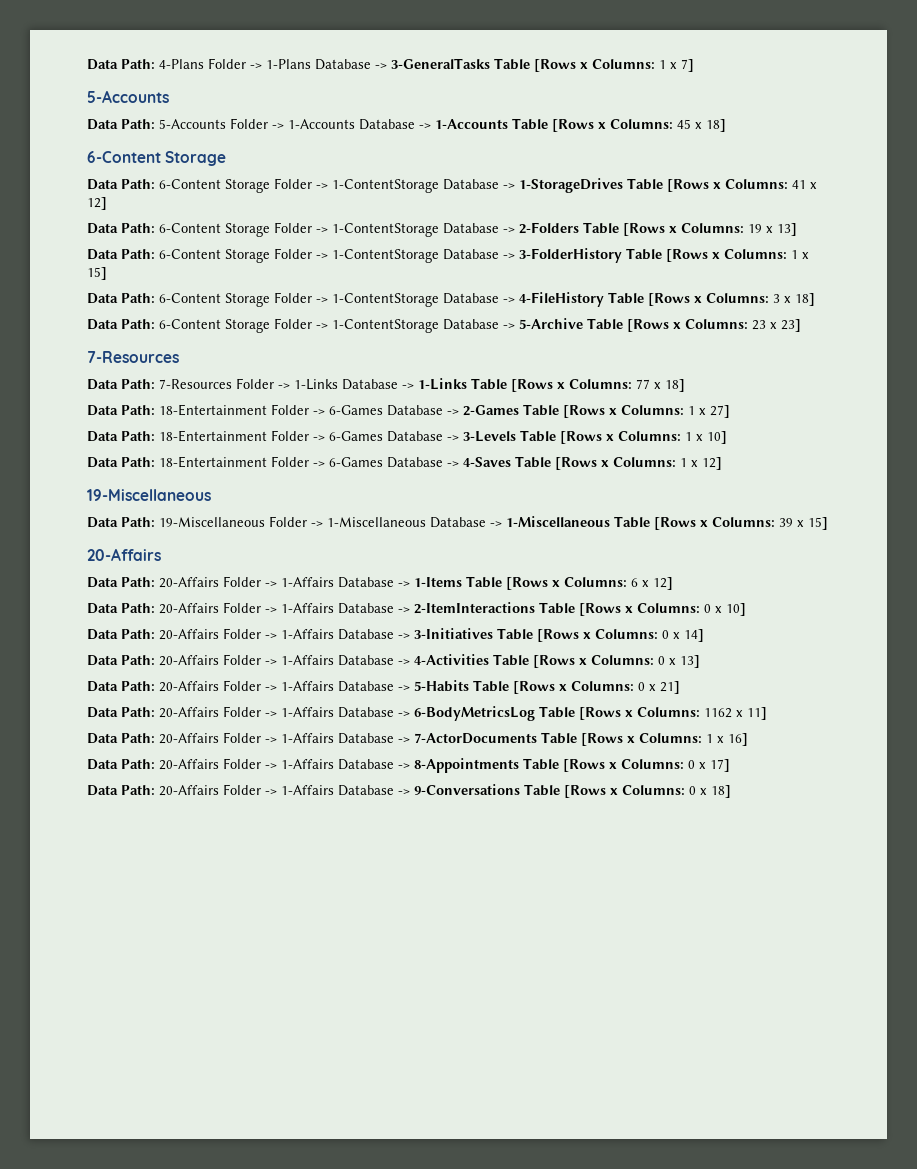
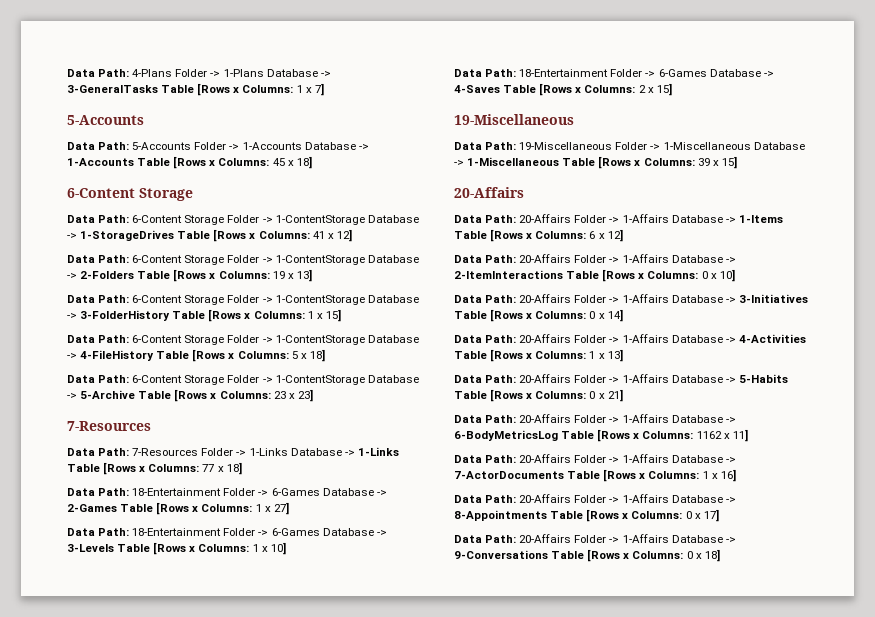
- Data Path: 6-Content Storage Folder -> 1-ContentStorage Database -> 4-FileHistory Table [Rows x Columns: 3 x 18]
+ Data Path: 6-Content Storage Folder -> 1-ContentStorage Database -> 4-FileHistory Table [Rows x Columns: 5 x 18]
- Data Path: 18-Entertainment Folder -> 6-Games Database -> 4-Saves Table [Rows x Columns: 1 x 12]
+ Data Path: 18-Entertainment Folder -> 6-Games Database -> 4-Saves Table [Rows x Columns: 2 x 15]
- Data Path: 20-Affairs Folder -> 1-Affairs Database -> 4-Activities Table [Rows x Columns: 0 x 13]
+ Data Path: 20-Affairs Folder -> 1-Affairs Database -> 4-Activities Table [Rows x Columns: 1 x 13]

